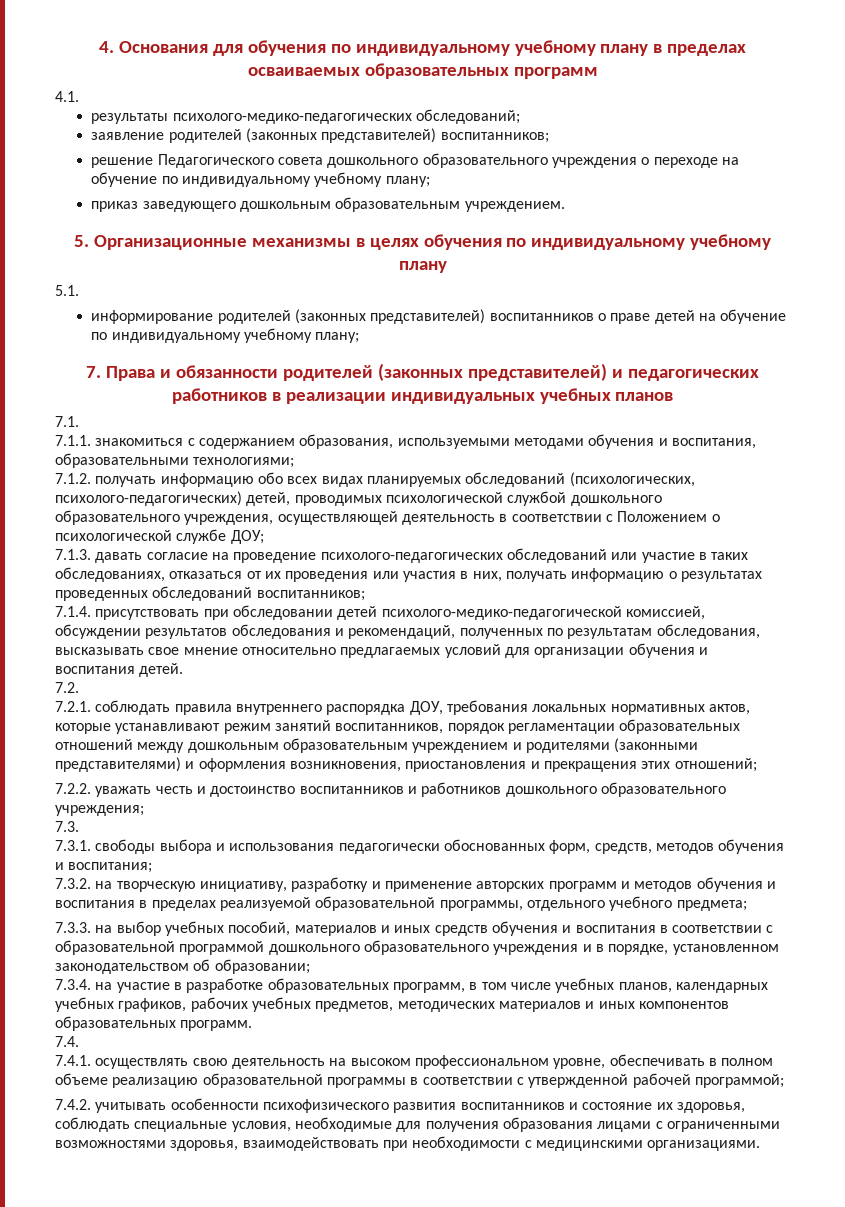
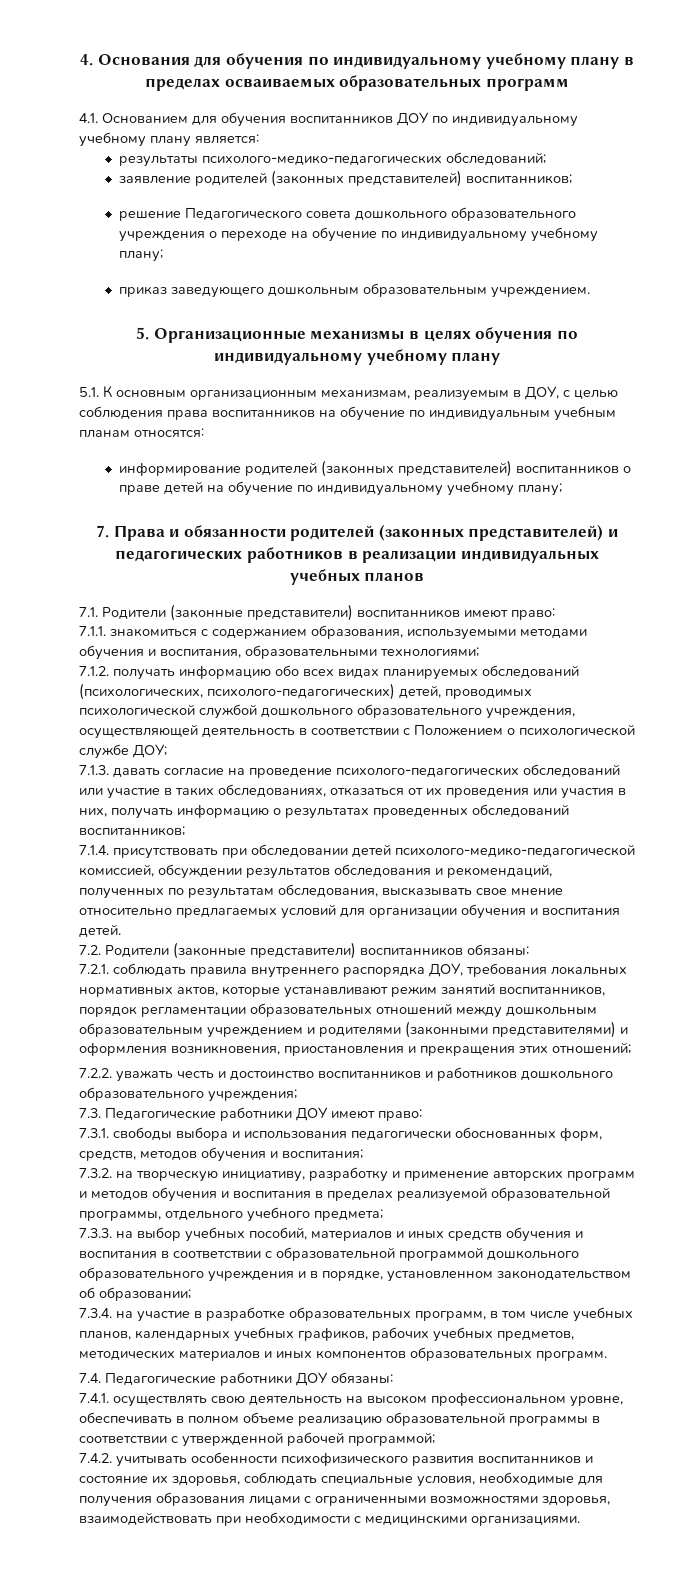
- 4.1.
+ 4.1. Основанием для обучения воспитанников ДОУ по индивидуальному учебному плану является:
- 5.1.
+ 5.1. К основным организационным механизмам, реализуемым в ДОУ, с целью соблюдения права воспитанников на обучение по индивидуальным учебным планам относятся:
- 7.1.
+ 7.1. Родители (законные представители) воспитанников имеют право:
- 7.2.
+ 7.2. Родители (законные представители) воспитанников обязаны:
- 7.3.
+ 7.3. Педагогические работники ДОУ имеют право:
- 7.4.
+ 7.4. Педагогические работники ДОУ обязаны:

